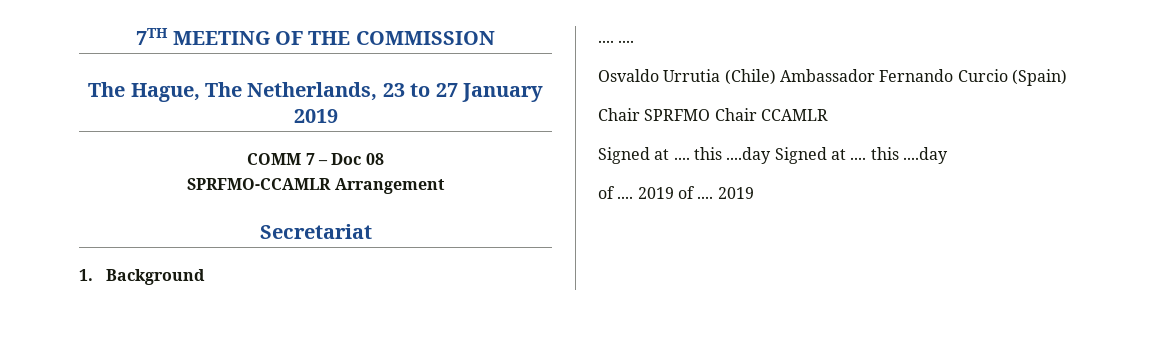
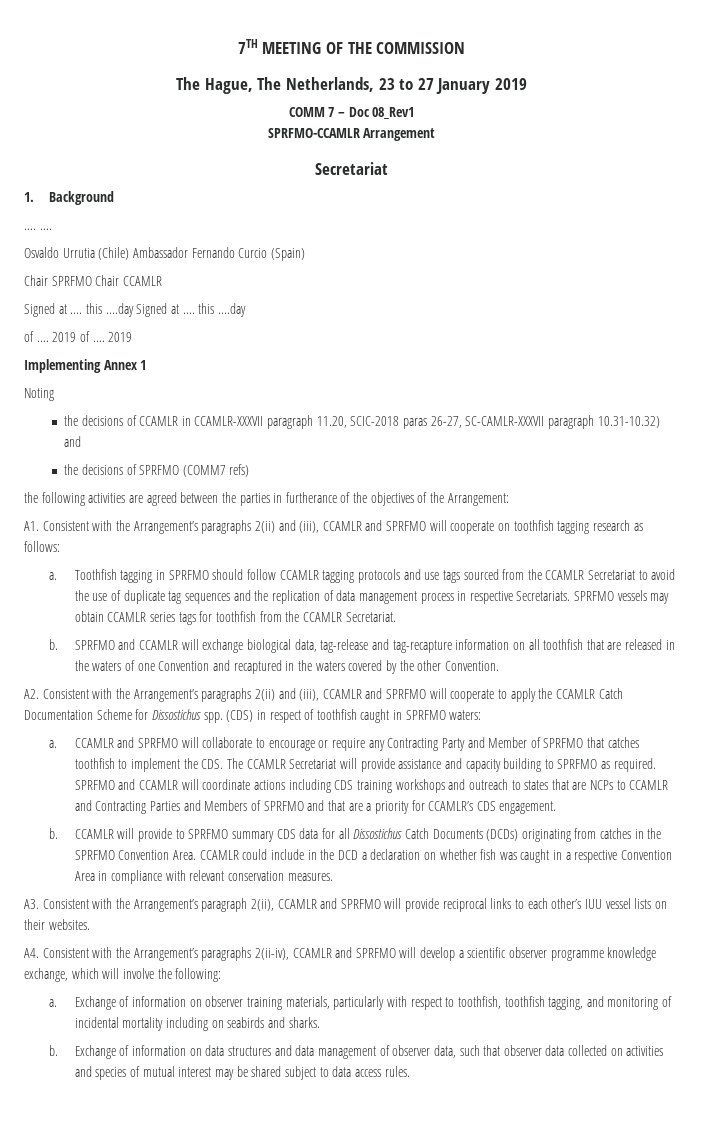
- COMM 7 – Doc 08
+ COMM 7 – Doc 08_Rev1
+ Implementing Annex 1
+ Noting
+ the decisions of CCAMLR in CCAMLR-XXXVII paragraph 11.20, SCIC-2018 paras 26-27, SC-CAMLR-XXXVII paragraph 10.31-10.32) and
+ the decisions of SPRFMO (COMM7 refs)
+ the following activities are agreed between the parties in furtherance of the objectives of the Arrangement:
+ A1. Consistent with the Arrangement’s paragraphs 2(ii) and (iii), CCAMLR and SPRFMO will cooperate on toothfish tagging research as follows:
+ a. Toothfish tagging in SPRFMO should follow CCAMLR tagging protocols and use tags sourced from the CCAMLR Secretariat to avoid the use of duplicate tag sequences and the replication of data management process in respective Secretariats. SPRFMO vessels may obtain CCAMLR series tags for toothfish from the CCAMLR Secretariat.
+ b. SPRFMO and CCAMLR will exchange biological data, tag-release and tag-recapture information on all toothfish that are released in the waters of one Convention and recaptured in the waters covered by the other Convention.
+ A2. Consistent with the Arrangement’s paragraphs 2(ii) and (iii), CCAMLR and SPRFMO will cooperate to apply the CCAMLR Catch Documentation Scheme for Dissostichus spp. (CDS) in respect of toothfish caught in SPRFMO waters:
+ a. CCAMLR and SPRFMO will collaborate to encourage or require any Contracting Party and Member of SPRFMO that catches toothfish to implement the CDS. The CCAMLR Secretariat will provide assistance and capacity building to SPRFMO as required. SPRFMO and CCAMLR will coordinate actions including CDS training workshops and outreach to states that are NCPs to CCAMLR and Contracting Parties and Members of SPRFMO and that are a priority for CCAMLR’s CDS engagement.
+ b. CCAMLR will provide to SPRFMO summary CDS data for all Dissostichus Catch Documents (DCDs) originating from catches in the SPRFMO Convention Area. CCAMLR could include in the DCD a declaration on whether fish was caught in a respective Convention Area in compliance with relevant conservation measures.
+ A3. Consistent with the Arrangement’s paragraph 2(ii), CCAMLR and SPRFMO will provide reciprocal links to each other’s IUU vessel lists on their websites.
+ A4. Consistent with the Arrangement’s paragraphs 2(ii-iv), CCAMLR and SPRFMO will develop a scientific observer programme knowledge exchange, which will involve the following:
+ a. Exchange of information on observer training materials, particularly with respect to toothfish, toothfish tagging, and monitoring of incidental mortality including on seabirds and sharks.
+ b. Exchange of information on data structures and data management of observer data, such that observer data collected on activities and species of mutual interest may be shared subject to data access rules.

